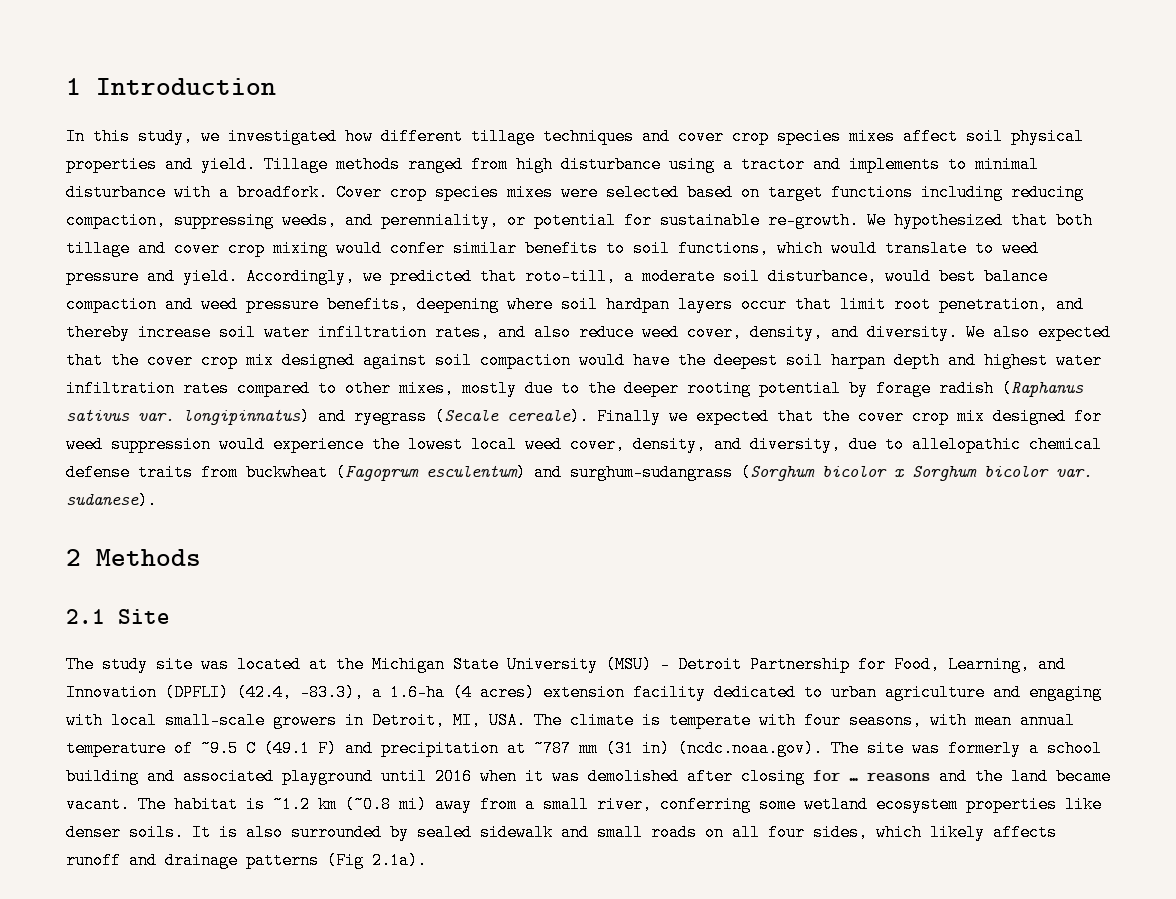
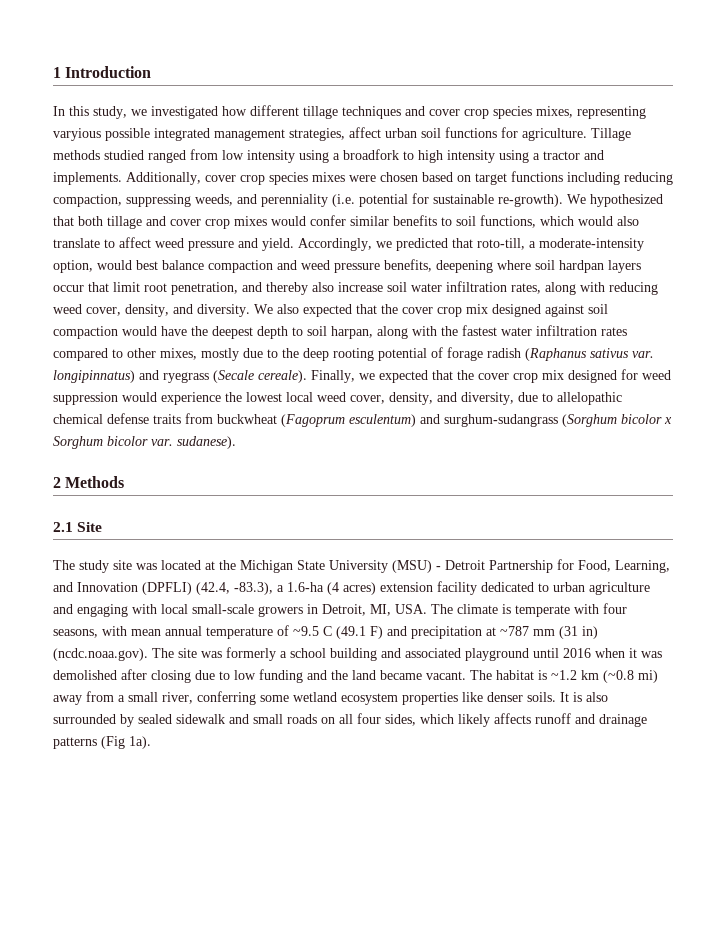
- In this study, we investigated how different tillage techniques and cover crop species mixes affect soil physical properties and yield.
+ In this study, we investigated how different tillage techniques and cover crop species mixes, representing varyious possible integrated management strategies, affect urban soil functions for agriculture.
- Tillage methods ranged from high disturbance using a tractor and implements to minimal disturbance with a broadfork. Cover crop species mixes were selected based on target functions including reducing compaction, suppressing weeds, and perenniality, or potential for sustainable re-growth.
+ Tillage methods studied ranged from low intensity using a broadfork to high intensity using a tractor and implements. Additionally, cover crop species mixes were chosen based on target functions including reducing compaction, suppressing weeds, and perenniality (i.e. potential for sustainable re-growth).
- We hypothesized that both tillage and cover crop mixing would confer similar benefits to soil functions, which would translate to weed pressure and yield.
+ We hypothesized that both tillage and cover crop mixes would confer similar benefits to soil functions, which would also translate to affect weed pressure and yield.
- Accordingly, we predicted that roto-till, a moderate soil disturbance, would best balance compaction and weed pressure benefits, deepening where soil hardpan layers occur that limit root penetration, and thereby increase soil water infiltration rates, and also reduce weed cover, density, and diversity.
+ Accordingly, we predicted that roto-till, a moderate-intensity option, would best balance compaction and weed pressure benefits, deepening where soil hardpan layers occur that limit root penetration, and thereby also increase soil water infiltration rates, along with reducing weed cover, density, and diversity.
- We also expected that the cover crop mix designed against soil compaction would have the deepest soil harpan depth and highest water infiltration rates compared to other mixes, mostly due to the deeper rooting potential by forage radish (Raphanus sativus var. longipinnatus) and ryegrass (Secale cereale).
+ We also expected that the cover crop mix designed against soil compaction would have the deepest depth to soil harpan, along with the fastest water infiltration rates compared to other mixes, mostly due to the deep rooting potential of forage radish (Raphanus sativus var. longipinnatus) and ryegrass (Secale cereale).
- Finally we expected that the cover crop mix designed for weed suppression would experience the lowest local weed cover, density, and diversity, due to allelopathic chemical defense traits from buckwheat (Fagoprum esculentum) and surghum-sudangrass (Sorghum bicolor x Sorghum bicolor var. sudanese).
+ Finally, we expected that the cover crop mix designed for weed suppression would experience the lowest local weed cover, density, and diversity, due to allelopathic chemical defense traits from buckwheat (Fagoprum esculentum) and surghum-sudangrass (Sorghum bicolor x Sorghum bicolor var. sudanese).
- The study site was located at the Michigan State University (MSU) - Detroit Partnership for Food, Learning, and Innovation (DPFLI) (42.4, -83.3), a 1.6-ha (4 acres) extension facility dedicated to urban agriculture and engaging with local small-scale growers in Detroit, MI, USA. The climate is temperate with four seasons, with mean annual temperature of ~9.5 C (49.1 F) and precipitation at ~787 mm (31 in) (ncdc.noaa.gov). The site was formerly a school building and associated playground until 2016 when it was demolished after closing for … reasons and the land became vacant.
+ The study site was located at the Michigan State University (MSU) - Detroit Partnership for Food, Learning, and Innovation (DPFLI) (42.4, -83.3), a 1.6-ha (4 acres) extension facility dedicated to urban agriculture and engaging with local small-scale growers in Detroit, MI, USA. The climate is temperate with four seasons, with mean annual temperature of ~9.5 C (49.1 F) and precipitation at ~787 mm (31 in) (ncdc.noaa.gov). The site was formerly a school building and associated playground until 2016 when it was demolished after closing due to low funding and the land became vacant.
- It is also surrounded by sealed sidewalk and small roads on all four sides, which likely affects runoff and drainage patterns (Fig 2.1a).
+ It is also surrounded by sealed sidewalk and small roads on all four sides, which likely affects runoff and drainage patterns (Fig 1a).

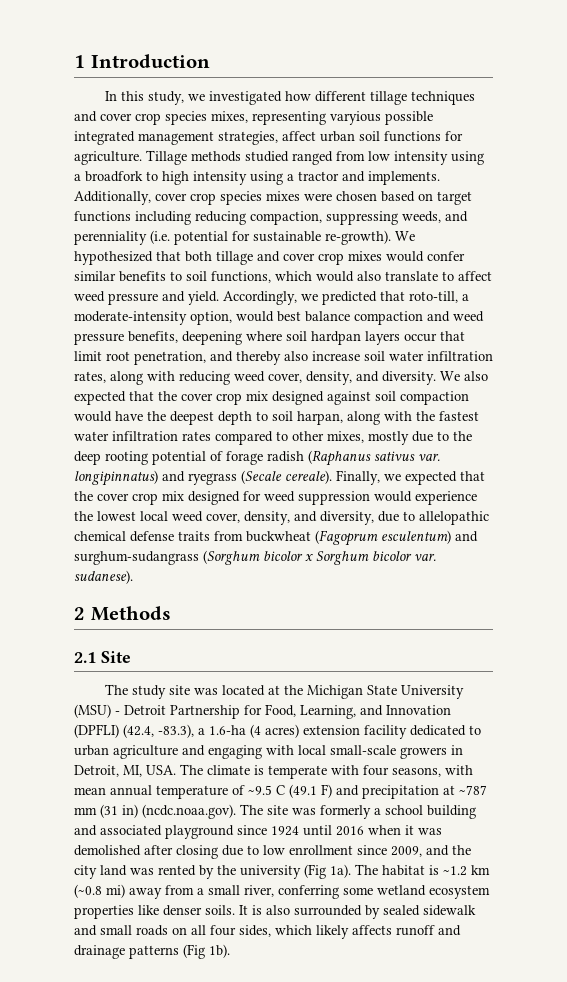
- The study site was located at the Michigan State University (MSU) - Detroit Partnership for Food, Learning, and Innovation (DPFLI) (42.4, -83.3), a 1.6-ha (4 acres) extension facility dedicated to urban agriculture and engaging with local small-scale growers in Detroit, MI, USA. The climate is temperate with four seasons, with mean annual temperature of ~9.5 C (49.1 F) and precipitation at ~787 mm (31 in) (ncdc.noaa.gov). The site was formerly a school building and associated playground until 2016 when it was demolished after closing due to low funding and the land became vacant.
+ The study site was located at the Michigan State University (MSU) - Detroit Partnership for Food, Learning, and Innovation (DPFLI) (42.4, -83.3), a 1.6-ha (4 acres) extension facility dedicated to urban agriculture and engaging with local small-scale growers in Detroit, MI, USA. The climate is temperate with four seasons, with mean annual temperature of ~9.5 C (49.1 F) and precipitation at ~787 mm (31 in) (ncdc.noaa.gov). The site was formerly a school building and associated playground since 1924 until 2016 when it was demolished after closing due to low enrollment since 2009, and the city land was rented by the university (Fig 1a).
- It is also surrounded by sealed sidewalk and small roads on all four sides, which likely affects runoff and drainage patterns (Fig 1a).
+ It is also surrounded by sealed sidewalk and small roads on all four sides, which likely affects runoff and drainage patterns (Fig 1b).

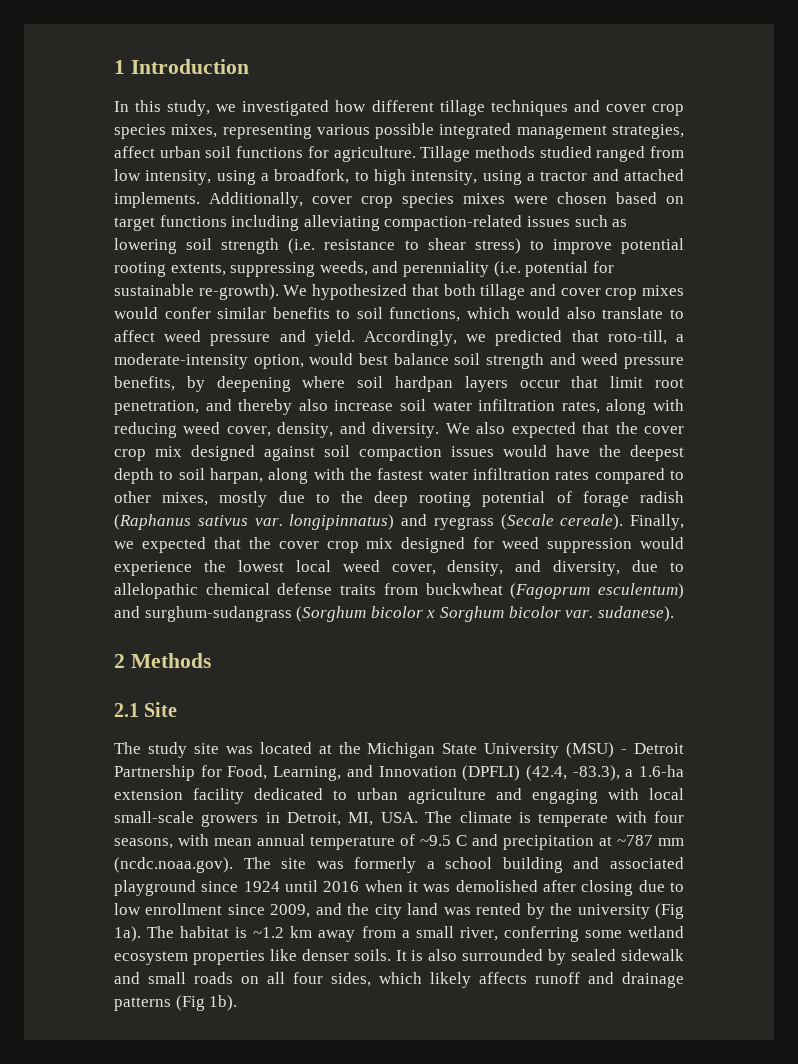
- In this study, we investigated how different tillage techniques and cover crop species mixes, representing varyious possible integrated management strategies, affect urban soil functions for agriculture.
+ In this study, we investigated how different tillage techniques and cover crop species mixes, representing various possible integrated management strategies, affect urban soil functions for agriculture.
- Tillage methods studied ranged from low intensity using a broadfork to high intensity using a tractor and implements.
+ Tillage methods studied ranged from low intensity, using a broadfork, to high intensity, using a tractor and attached implements.
- Additionally, cover crop species mixes were chosen based on target functions including reducing compaction, suppressing weeds, and perenniality (i.e. potential for sustainable re-growth).
+ Additionally, cover crop species mixes were chosen based on target functions including alleviating compaction-related issues such as lowering soil strength (i.e. resistance to shear stress) to improve potential rooting extents, suppressing weeds, and perenniality (i.e. potential for sustainable re-growth).
- Accordingly, we predicted that roto-till, a moderate-intensity option, would best balance compaction and weed pressure benefits, deepening where soil hardpan layers occur that limit root penetration, and thereby also increase soil water infiltration rates, along with reducing weed cover, density, and diversity.
+ Accordingly, we predicted that roto-till, a moderate-intensity option, would best balance soil strength and weed pressure benefits, by deepening where soil hardpan layers occur that limit root penetration, and thereby also increase soil water infiltration rates, along with reducing weed cover, density, and diversity.
- We also expected that the cover crop mix designed against soil compaction would have the deepest depth to soil harpan, along with the fastest water infiltration rates compared to other mixes, mostly due to the deep rooting potential of forage radish (Raphanus sativus var. longipinnatus) and ryegrass (Secale cereale).
+ We also expected that the cover crop mix designed against soil compaction issues would have the deepest depth to soil harpan, along with the fastest water infiltration rates compared to other mixes, mostly due to the deep rooting potential of forage radish (Raphanus sativus var. longipinnatus) and ryegrass (Secale cereale).
- The study site was located at the Michigan State University (MSU) - Detroit Partnership for Food, Learning, and Innovation (DPFLI) (42.4, -83.3), a 1.6-ha (4 acres) extension facility dedicated to urban agriculture and engaging with local small-scale growers in Detroit, MI, USA. The climate is temperate with four seasons, with mean annual temperature of ~9.5 C (49.1 F) and precipitation at ~787 mm (31 in) (ncdc.noaa.gov). The site was formerly a school building and associated playground since 1924 until 2016 when it was demolished after closing due to low enrollment since 2009, and the city land was rented by the university (Fig 1a).
+ The study site was located at the Michigan State University (MSU) - Detroit Partnership for Food, Learning, and Innovation (DPFLI) (42.4, -83.3), a 1.6-ha extension facility dedicated to urban agriculture and engaging with local small-scale growers in Detroit, MI, USA. The climate is temperate with four seasons, with mean annual temperature of ~9.5 C and precipitation at ~787 mm (ncdc.noaa.gov). The site was formerly a school building and associated playground since 1924 until 2016 when it was demolished after closing due to low enrollment since 2009, and the city land was rented by the university (Fig 1a).
- The habitat is ~1.2 km (~0.8 mi) away from a small river, conferring some wetland ecosystem properties like denser soils.
+ The habitat is ~1.2 km away from a small river, conferring some wetland ecosystem properties like denser soils.

